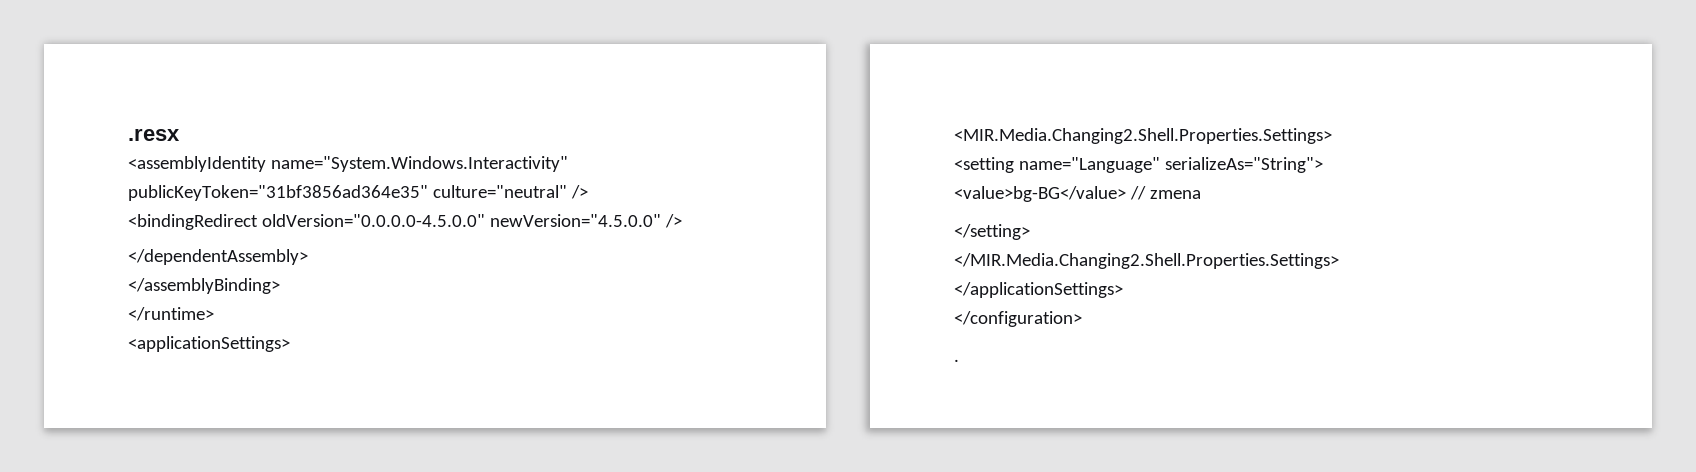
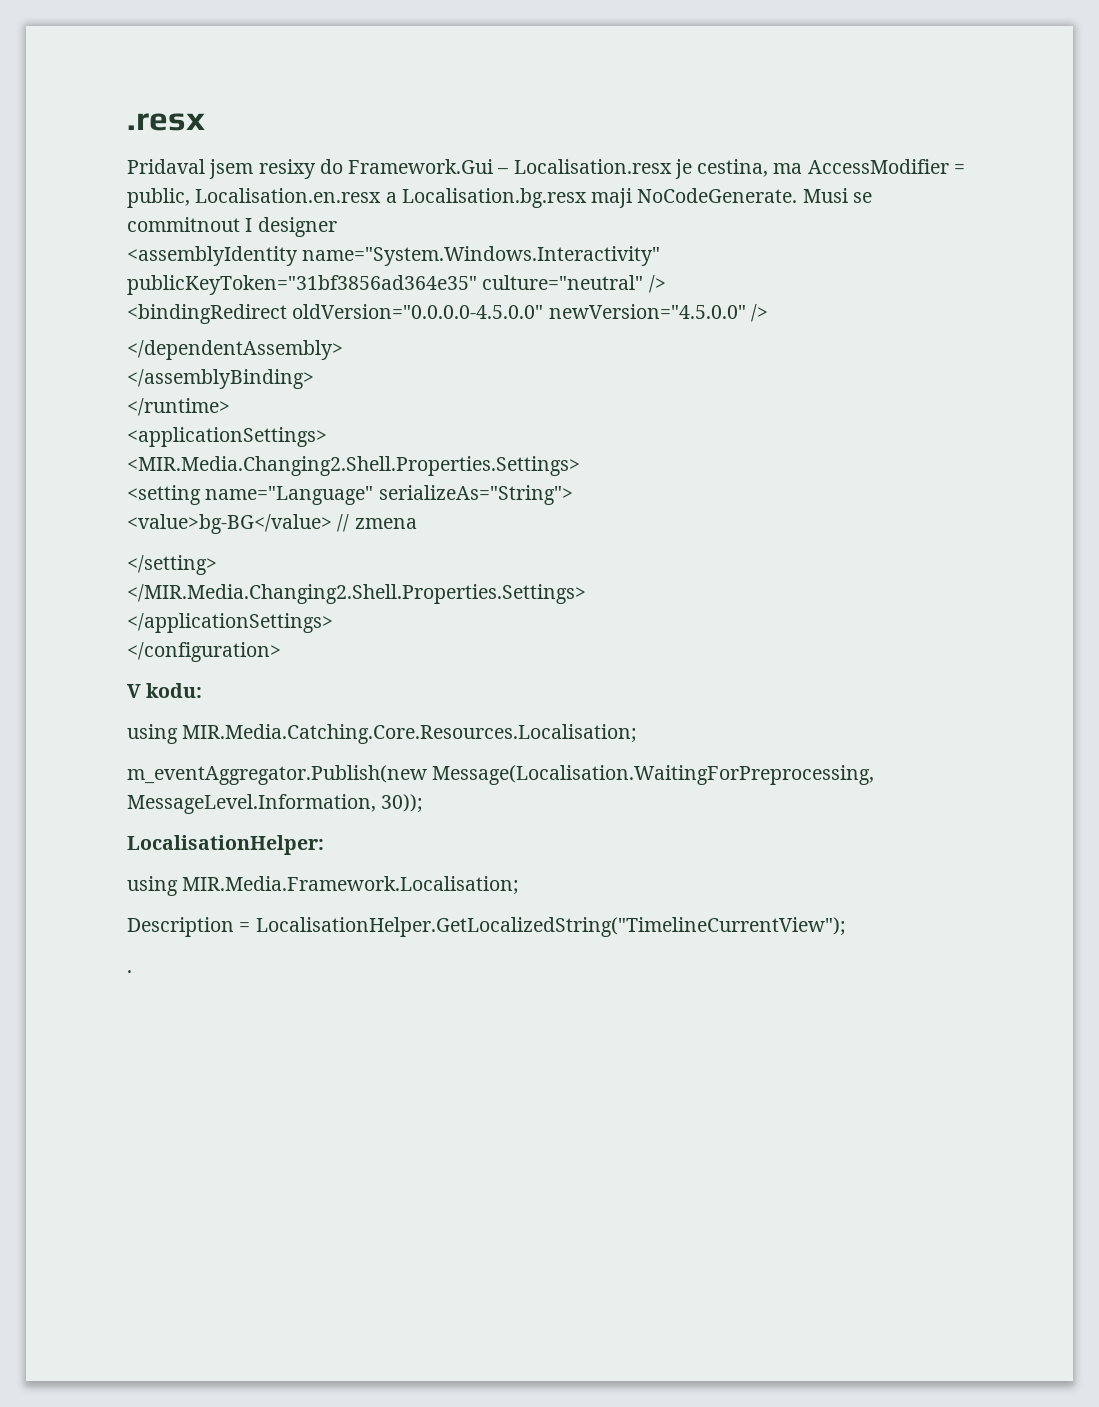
+ Pridaval jsem resixy do Framework.Gui – Localisation.resx je cestina, ma AccessModifier = public, Localisation.en.resx a Localisation.bg.resx maji NoCodeGenerate. Musi se commitnout I designer
+ V kodu:
+ using MIR.Media.Catching.Core.Resources.Localisation;
+ m_eventAggregator.Publish(new Message(Localisation.WaitingForPreprocessing, MessageLevel.Information, 30));
+ LocalisationHelper:
+ using MIR.Media.Framework.Localisation;
+ Description = LocalisationHelper.GetLocalizedString("TimelineCurrentView");

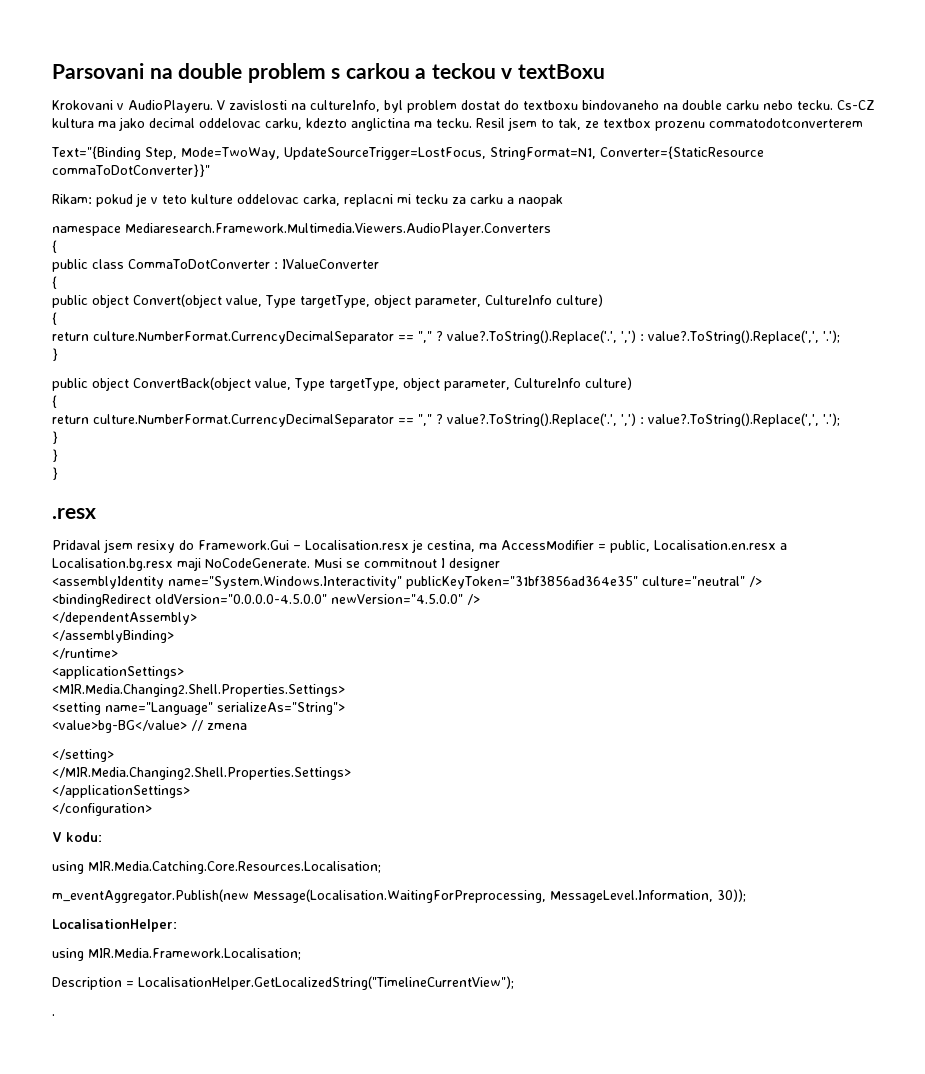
+ Parsovani na double problem s carkou a teckou v textBoxu
+ Krokovani v AudioPlayeru. V zavislosti na cultureInfo, byl problem dostat do textboxu bindovaneho na double carku nebo tecku. Cs-CZ kultura ma jako decimal oddelovac carku, kdezto anglictina ma tecku. Resil jsem to tak, ze textbox prozenu commatodotconverterem
+ Text="{Binding Step, Mode=TwoWay, UpdateSourceTrigger=LostFocus, StringFormat=N1, Converter={StaticResource commaToDotConverter}}"
+ Rikam: pokud je v teto kulture oddelovac carka, replacni mi tecku za carku a naopak
+ namespace Mediaresearch.Framework.Multimedia.Viewers.AudioPlayer.Converters
+ {
+ public class CommaToDotConverter : IValueConverter
+ {
+ public object Convert(object value, Type targetType, object parameter, CultureInfo culture)
+ {
+ return culture.NumberFormat.CurrencyDecimalSeparator == "," ? value?.ToString().Replace('.', ',') : value?.ToString().Replace(',', '.');
+ }
+ public object ConvertBack(object value, Type targetType, object parameter, CultureInfo culture)
+ {
+ return culture.NumberFormat.CurrencyDecimalSeparator == "," ? value?.ToString().Replace('.', ',') : value?.ToString().Replace(',', '.');
+ }
+ }
+ }

